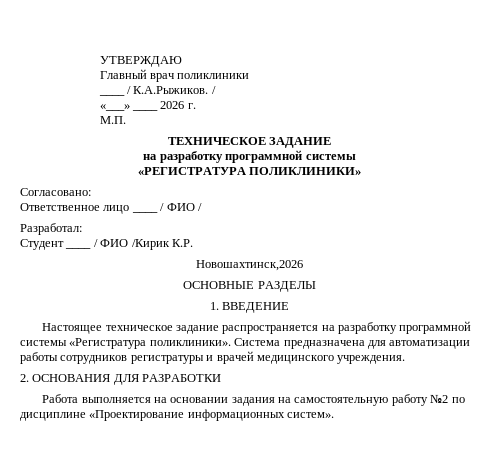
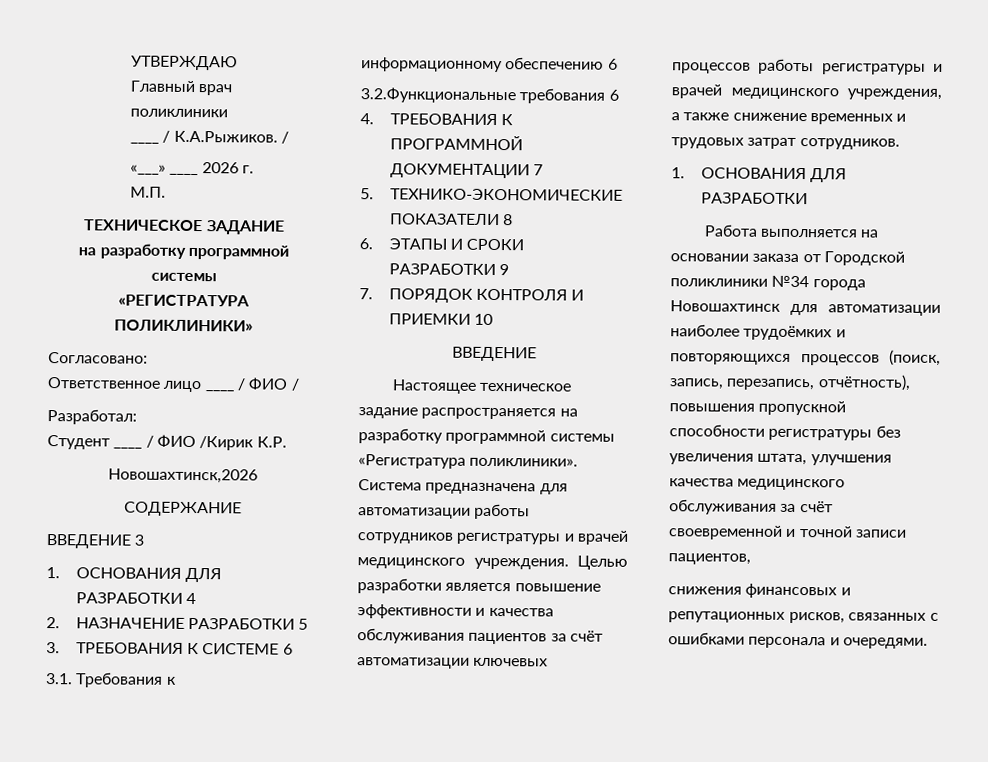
- ОСНОВНЫЕ РАЗДЕЛЫ
- 1. ВВЕДЕНИЕ
+ СОДЕРЖАНИЕ
+ ВВЕДЕНИЕ 3
+ 1. ОСНОВАНИЯ ДЛЯ РАЗРАБОТКИ 4
+ 2. НАЗНАЧЕНИЕ РАЗРАБОТКИ 5
+ 3. ТРЕБОВАНИЯ К СИСТЕМЕ 6
+ 3.1. Требования к информационному обеспечению 6
+ 3.2.Функциональные требования 6
+ 4. ТРЕБОВАНИЯ К ПРОГРАММНОЙ ДОКУМЕНТАЦИИ 7
+ 5. ТЕХНИКО-ЭКОНОМИЧЕСКИЕ ПОКАЗАТЕЛИ 8
+ 6. ЭТАПЫ И СРОКИ РАЗРАБОТКИ 9
+ 7. ПОРЯДОК КОНТРОЛЯ И ПРИЕМКИ 10
+ ВВЕДЕНИЕ
- Система предназначена для автоматизации работы сотрудников регистратуры и врачей медицинского учреждения.
- 2. ОСНОВАНИЯ ДЛЯ РАЗРАБОТКИ
+ Система предназначена для автоматизации работы сотрудников регистратуры и врачей медицинского учреждения. Целью разработки является повышение эффективности и качества обслуживания пациентов за счёт автоматизации ключевых процессов работы регистратуры и врачей медицинского учреждения, а также снижение временных и трудовых затрат сотрудников.
+ 1. ОСНОВАНИЯ ДЛЯ РАЗРАБОТКИ
- Работа выполняется на основании задания на самостоятельную работу №2 по дисциплине «Проектирование информационных систем».
+ Работа выполняется на основании заказа от Городской поликлиники №34 города Новошахтинск для автоматизации наиболее трудоёмких и повторяющихся процессов (поиск, запись, перезапись, отчётность), повышения пропускной способности регистратуры без увеличения штата, улучшения качества медицинского обслуживания за счёт своевременной и точной записи пациентов,
+ снижения финансовых и репутационных рисков, связанных с ошибками персонала и очередями.

